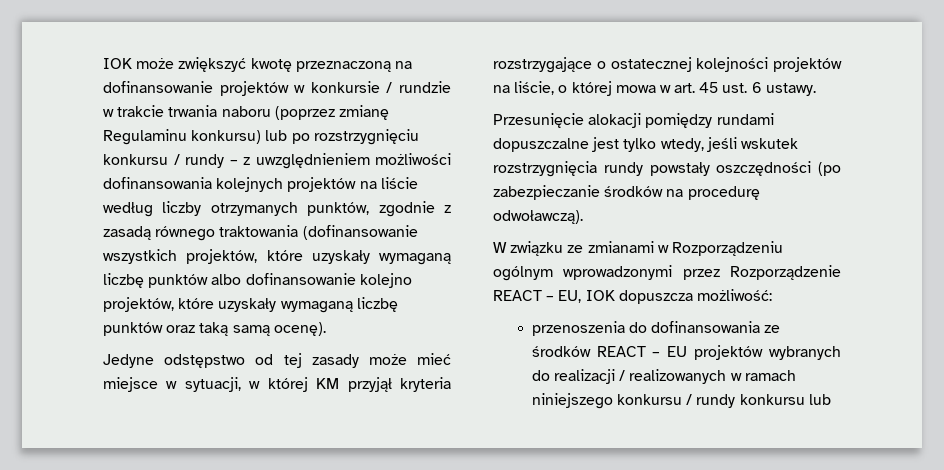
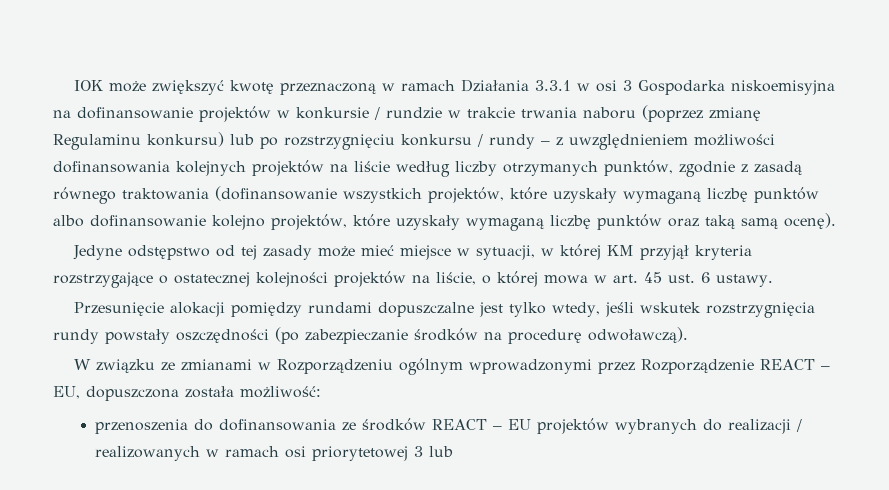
- IOK może zwiększyć kwotę przeznaczoną na dofinansowanie projektów w konkursie / rundzie w trakcie trwania naboru (poprzez zmianę Regulaminu konkursu) lub po rozstrzygnięciu konkursu / rundy – z uwzględnieniem możliwości dofinansowania kolejnych projektów na liście według liczby otrzymanych punktów, zgodnie z zasadą równego traktowania (dofinansowanie wszystkich projektów, które uzyskały wymaganą liczbę punktów albo dofinansowanie kolejno projektów, które uzyskały wymaganą liczbę punktów oraz taką samą ocenę).
+ IOK może zwiększyć kwotę przeznaczoną w ramach Działania 3.3.1 w osi 3 Gospodarka niskoemisyjna na dofinansowanie projektów w konkursie / rundzie w trakcie trwania naboru (poprzez zmianę Regulaminu konkursu) lub po rozstrzygnięciu konkursu / rundy – z uwzględnieniem możliwości dofinansowania kolejnych projektów na liście według liczby otrzymanych punktów, zgodnie z zasadą równego traktowania (dofinansowanie wszystkich projektów, które uzyskały wymaganą liczbę punktów albo dofinansowanie kolejno projektów, które uzyskały wymaganą liczbę punktów oraz taką samą ocenę).
- W związku ze zmianami w Rozporządzeniu ogólnym wprowadzonymi przez Rozporządzenie REACT – EU, IOK dopuszcza możliwość:
+ W związku ze zmianami w Rozporządzeniu ogólnym wprowadzonymi przez Rozporządzenie REACT – EU, dopuszczona została możliwość:
- przenoszenia do dofinansowania ze środków REACT – EU projektów wybranych do realizacji / realizowanych w ramach niniejszego konkursu / rundy konkursu lub
+ przenoszenia do dofinansowania ze środków REACT – EU projektów wybranych do realizacji / realizowanych w ramach osi priorytetowej 3 lub

